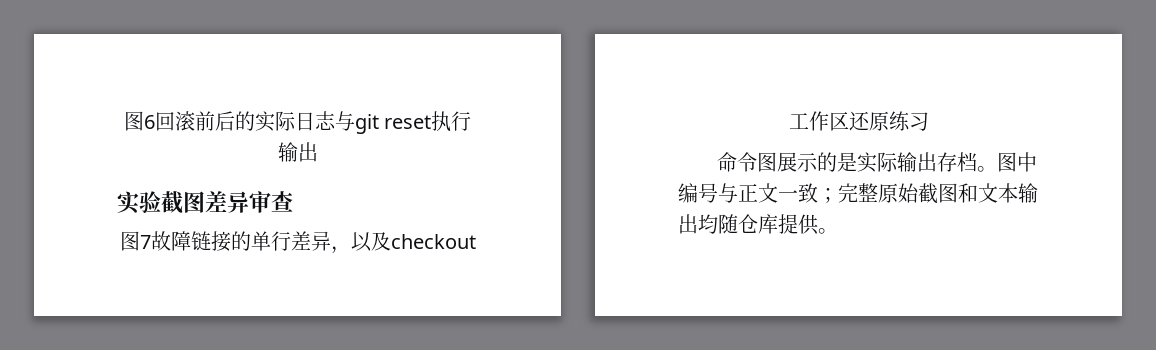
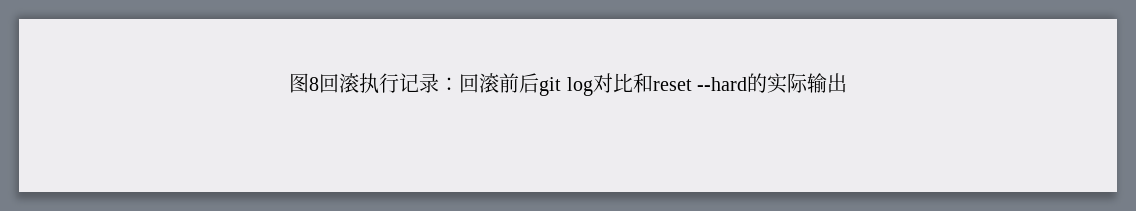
- 图6回滚前后的实际日志与git reset执行输出
- 实验截图差异审查
- 图7故障链接的单行差异，以及checkout工作区还原练习
- 命令图展示的是实际输出存档。图中编号与正文一致；完整原始截图和文本输出均随仓库提供。
+ 图8回滚执行记录：回滚前后git log对比和reset --hard的实际输出

